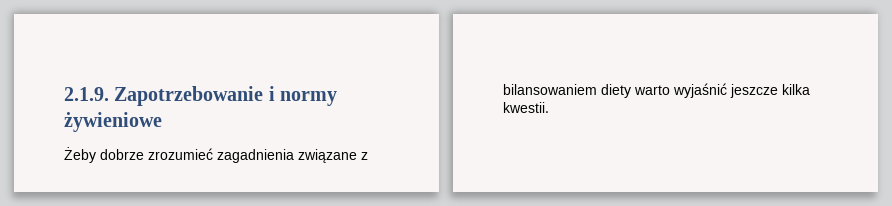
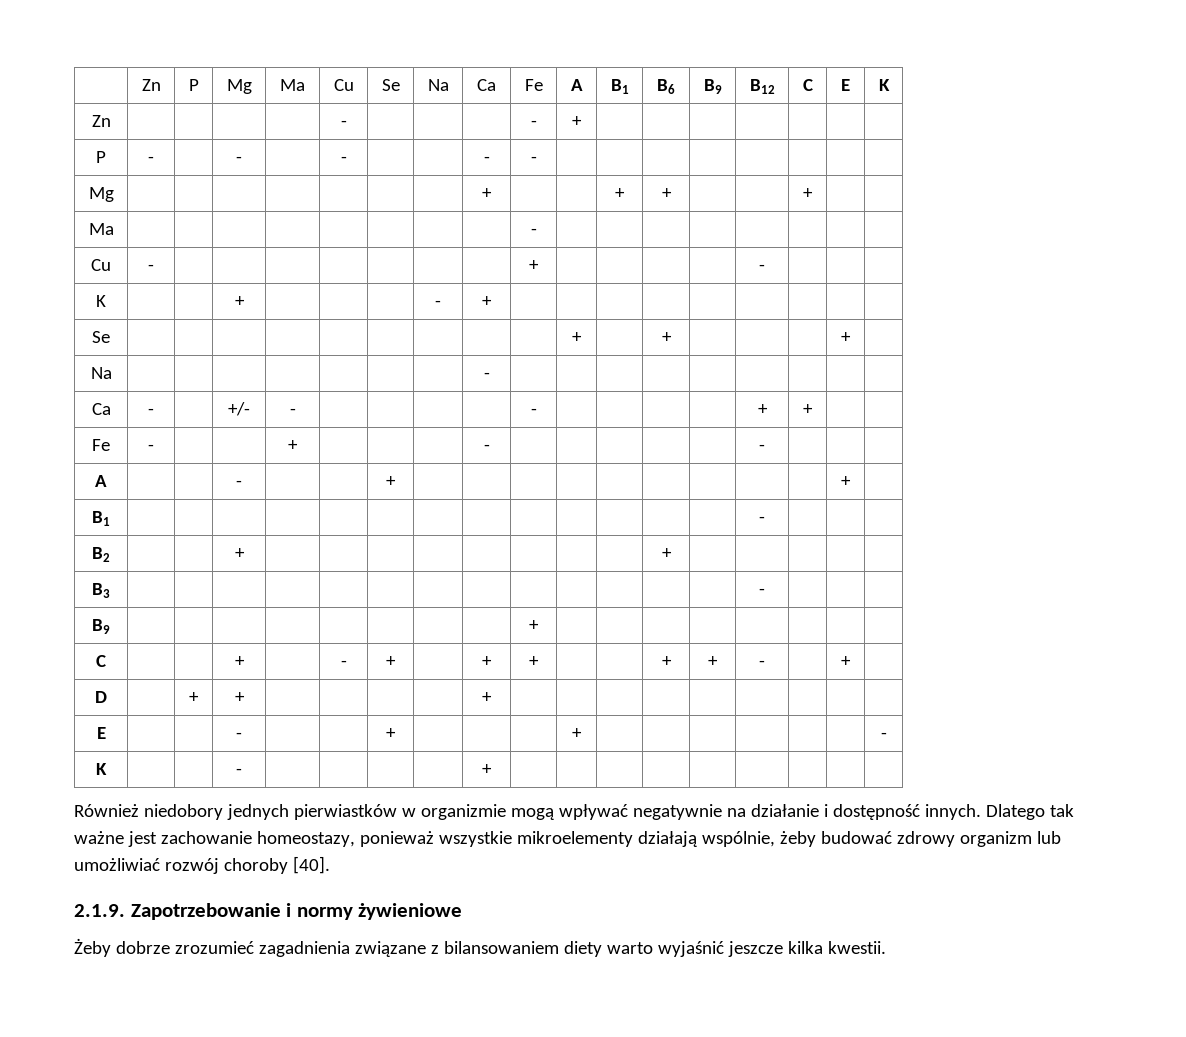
+ | Zn | P | Mg | Ma | Cu | Se | Na | Ca | Fe | A | B1 | B6 | B9 | B12 | C | E | K
+ Zn | | | | | - | | | | - | + | | | | | | |
+ P | - | | - | | - | | | - | - | | | | | | | |
+ Mg | | | | | | | | + | | | + | + | | | + | |
+ Ma | | | | | | | | | - | | | | | | | |
+ Cu | - | | | | | | | | + | | | | | - | | |
+ K | | | + | | | | - | + | | | | | | | | |
+ Se | | | | | | | | | | + | | + | | | | + |
+ Na | | | | | | | | - | | | | | | | | |
+ Ca | - | | +/- | - | | | | | - | | | | | + | + | |
+ Fe | - | | | + | | | | - | | | | | | - | | |
+ A | | | - | | | + | | | | | | | | | | + |
+ B1 | | | | | | | | | | | | | | - | | |
+ B2 | | | + | | | | | | | | | + | | | | |
+ B3 | | | | | | | | | | | | | | - | | |
+ B9 | | | | | | | | | + | | | | | | | |
+ C | | | + | | - | + | | + | + | | | + | + | - | | + |
+ D | | + | + | | | | | + | | | | | | | | |
+ E | | | - | | | + | | | | + | | | | | | | -
+ K | | | - | | | | | + | | | | | | | | |
+ Również niedobory jednych pierwiastków w organizmie mogą wpływać negatywnie na działanie i dostępność innych. Dlatego tak ważne jest zachowanie homeostazy, ponieważ wszystkie mikroelementy działają wspólnie, żeby budować zdrowy organizm lub umożliwiać rozwój choroby [40].

